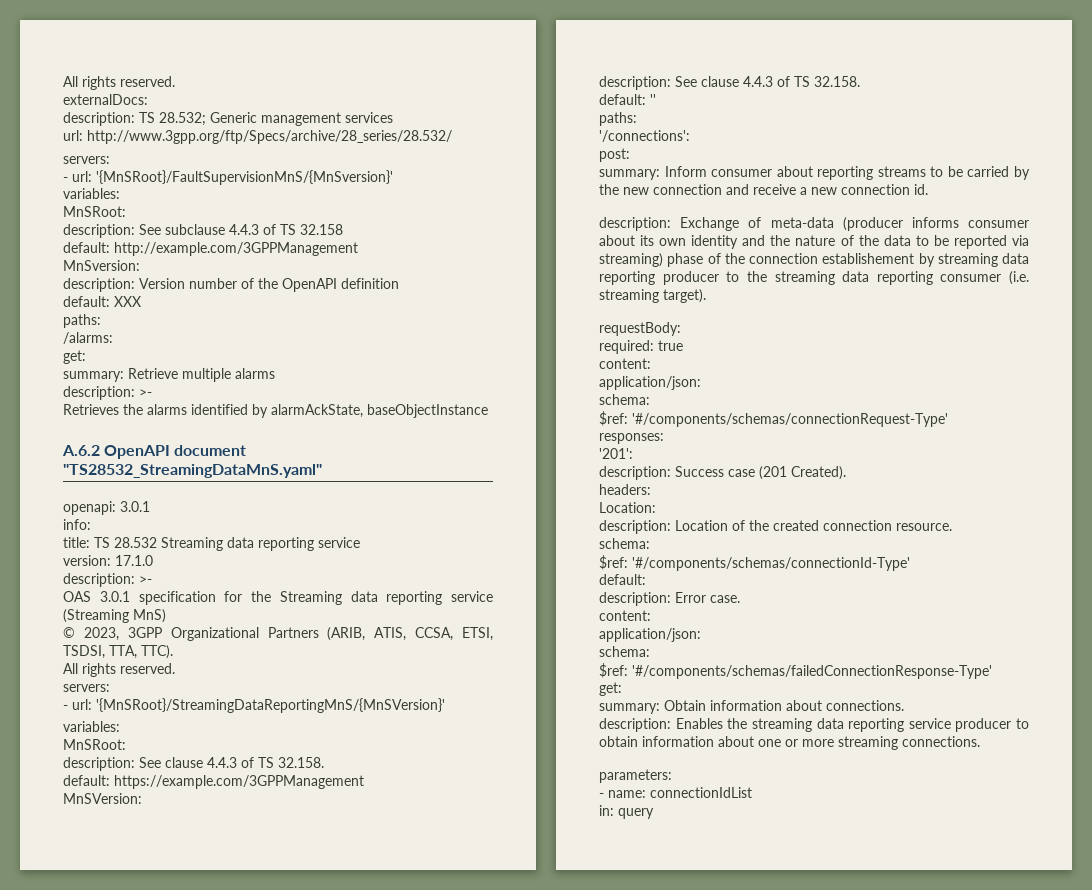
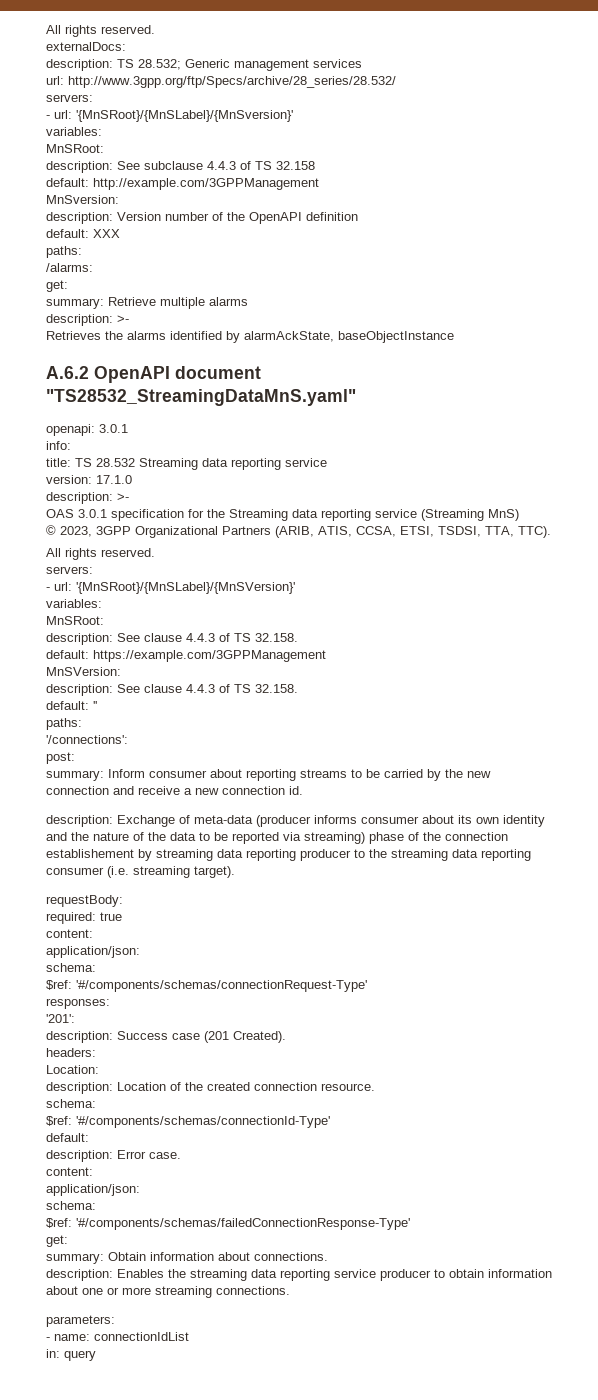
- - url: '{MnSRoot}/FaultSupervisionMnS/{MnSversion}'
+ - url: '{MnSRoot}/{MnSLabel}/{MnSversion}'
- - url: '{MnSRoot}/StreamingDataReportingMnS/{MnSVersion}'
+ - url: '{MnSRoot}/{MnSLabel}/{MnSVersion}'

